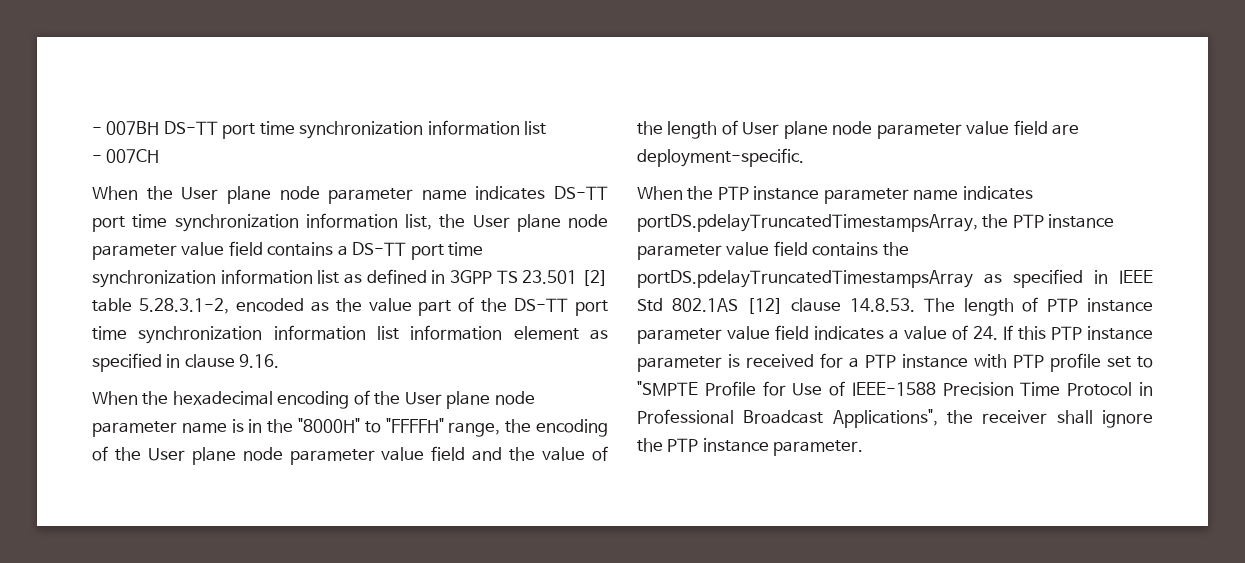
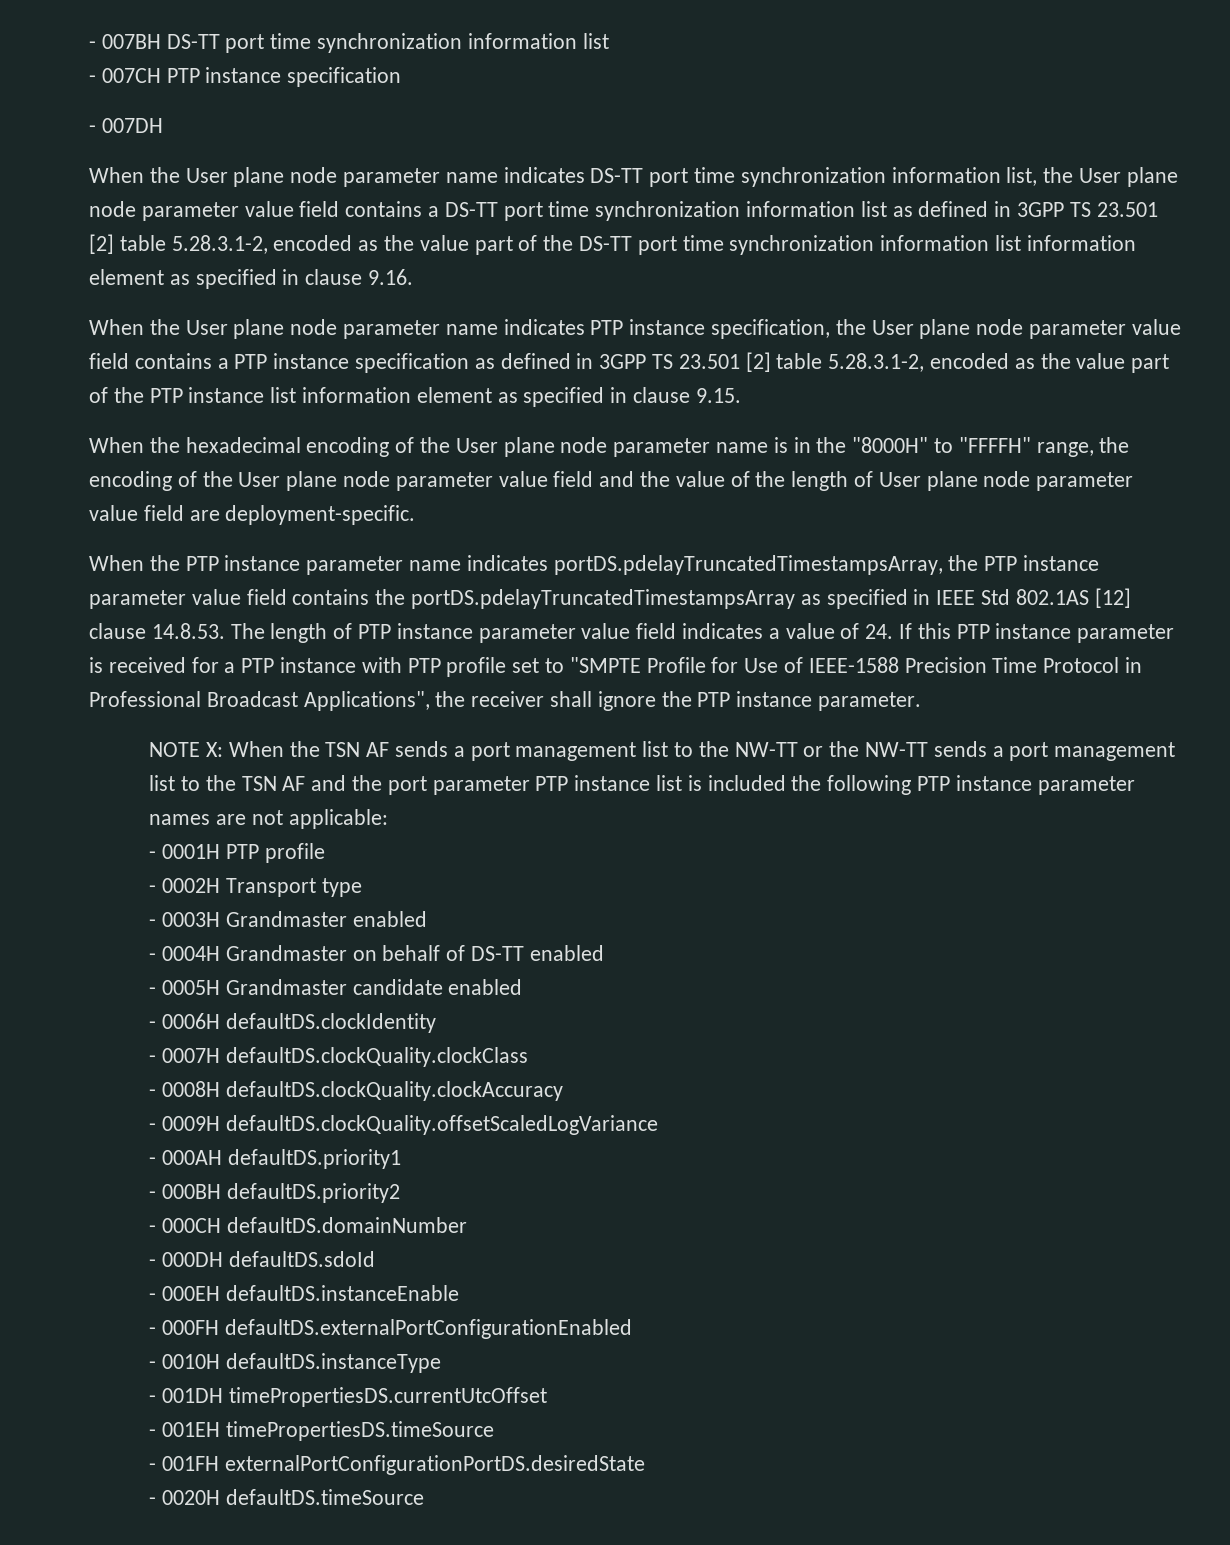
- - 007CH
+ - 007CH PTP instance specification
+ - 007DH
+ When the User plane node parameter name indicates PTP instance specification, the User plane node parameter value field contains a PTP instance specification as defined in 3GPP TS 23.501 [2] table 5.28.3.1-2, encoded as the value part of the PTP instance list information element as specified in clause 9.15.
+ NOTE X: When the TSN AF sends a port management list to the NW-TT or the NW-TT sends a port management list to the TSN AF and the port parameter PTP instance list is included the following PTP instance parameter names are not applicable:
+ - 0001H PTP profile
+ - 0002H Transport type
+ - 0003H Grandmaster enabled
+ - 0004H Grandmaster on behalf of DS-TT enabled
+ - 0005H Grandmaster candidate enabled
+ - 0006H defaultDS.clockIdentity
+ - 0007H defaultDS.clockQuality.clockClass
+ - 0008H defaultDS.clockQuality.clockAccuracy
+ - 0009H defaultDS.clockQuality.offsetScaledLogVariance
+ - 000AH defaultDS.priority1
+ - 000BH defaultDS.priority2
+ - 000CH defaultDS.domainNumber
+ - 000DH defaultDS.sdoId
+ - 000EH defaultDS.instanceEnable
+ - 000FH defaultDS.externalPortConfigurationEnabled
+ - 0010H defaultDS.instanceType
+ - 001DH timePropertiesDS.currentUtcOffset
+ - 001EH timePropertiesDS.timeSource
+ - 001FH externalPortConfigurationPortDS.desiredState
+ - 0020H defaultDS.timeSource

